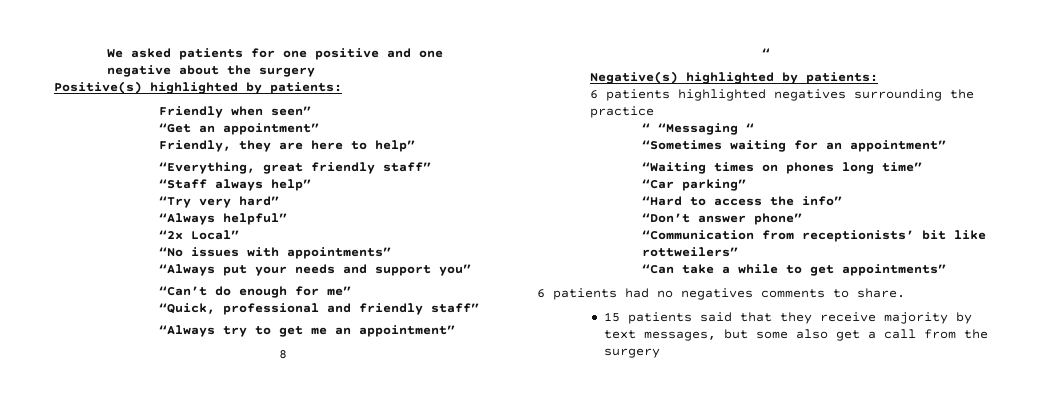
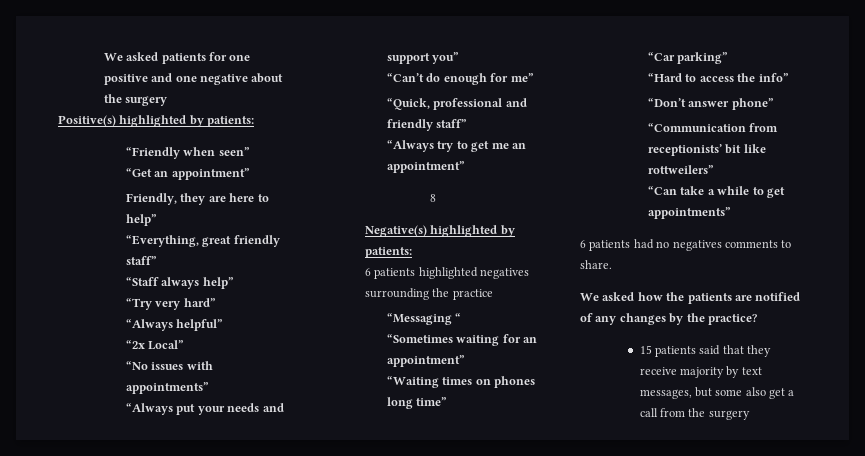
- Friendly when seen”
+ “Friendly when seen”
  8
- “
- “ “Messaging “
+ “Messaging “
+ We asked how the patients are notified of any changes by the practice?

